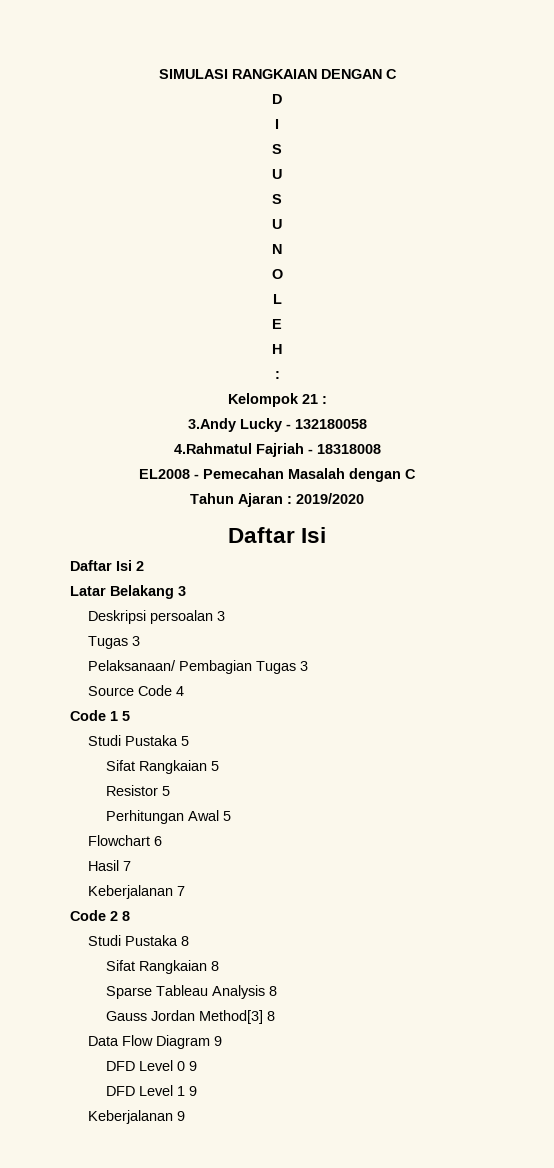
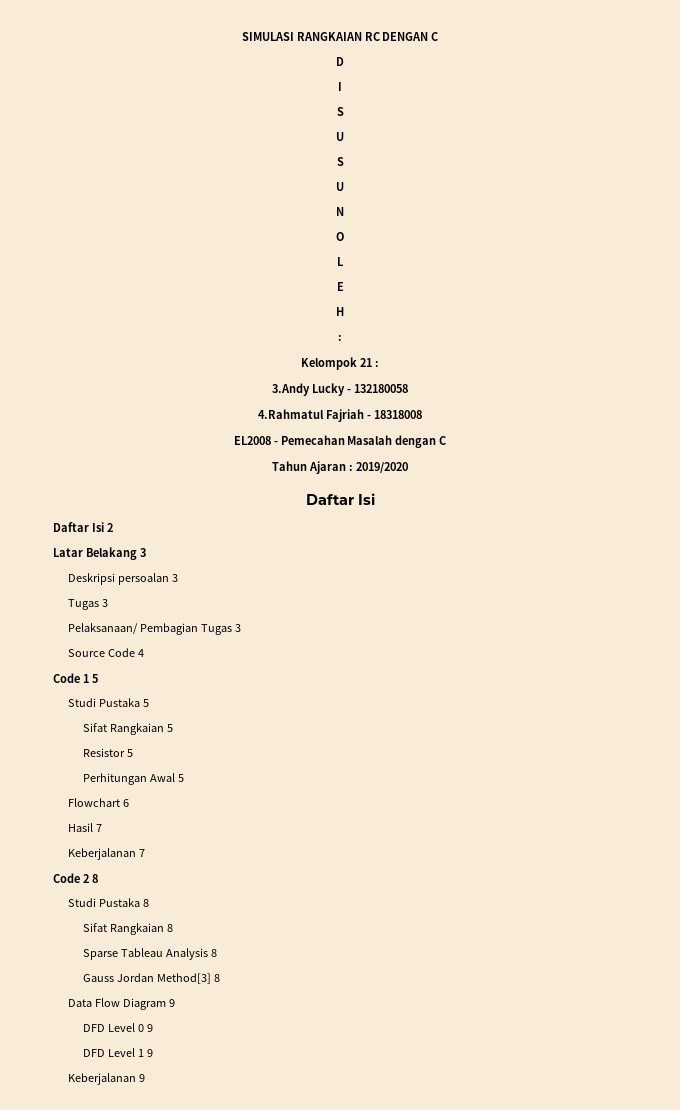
- SIMULASI RANGKAIAN DENGAN C
+ SIMULASI RANGKAIAN RC DENGAN C

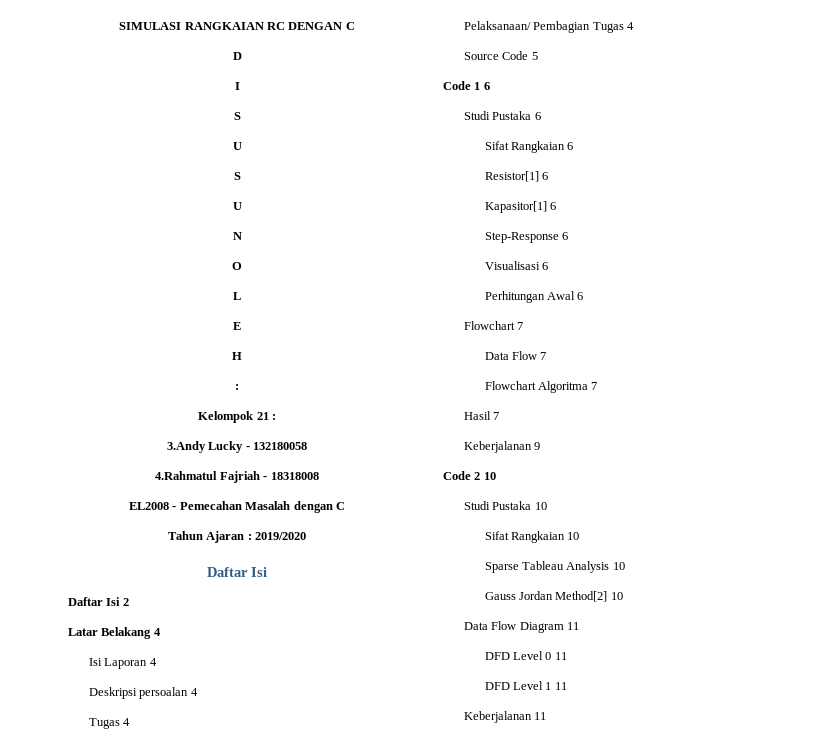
- Latar Belakang 3
+ Latar Belakang 4
+ Isi Laporan 4
- Deskripsi persoalan 3
- Tugas 3
+ Deskripsi persoalan 4
+ Tugas 4
- Pelaksanaan/ Pembagian Tugas 3
+ Pelaksanaan/ Pembagian Tugas 4
- Source Code 4
+ Source Code 5
- Code 1 5
- Studi Pustaka 5
- Sifat Rangkaian 5
- Resistor 5
+ Code 1 6
+ Studi Pustaka 6
+ Sifat Rangkaian 6
+ Resistor[1] 6
+ Kapasitor[1] 6
+ Step-Response 6
+ Visualisasi 6
- Perhitungan Awal 5
- Flowchart 6
+ Perhitungan Awal 6
+ Flowchart 7
+ Data Flow 7
+ Flowchart Algoritma 7
- Keberjalanan 7
+ Keberjalanan 9
- Code 2 8
- Studi Pustaka 8
- Sifat Rangkaian 8
+ Code 2 10
+ Studi Pustaka 10
+ Sifat Rangkaian 10
- Sparse Tableau Analysis 8
+ Sparse Tableau Analysis 10
- Gauss Jordan Method[3] 8
+ Gauss Jordan Method[2] 10
- Data Flow Diagram 9
+ Data Flow Diagram 11
- DFD Level 0 9
+ DFD Level 0 11
- DFD Level 1 9
- Keberjalanan 9
+ DFD Level 1 11
+ Keberjalanan 11

